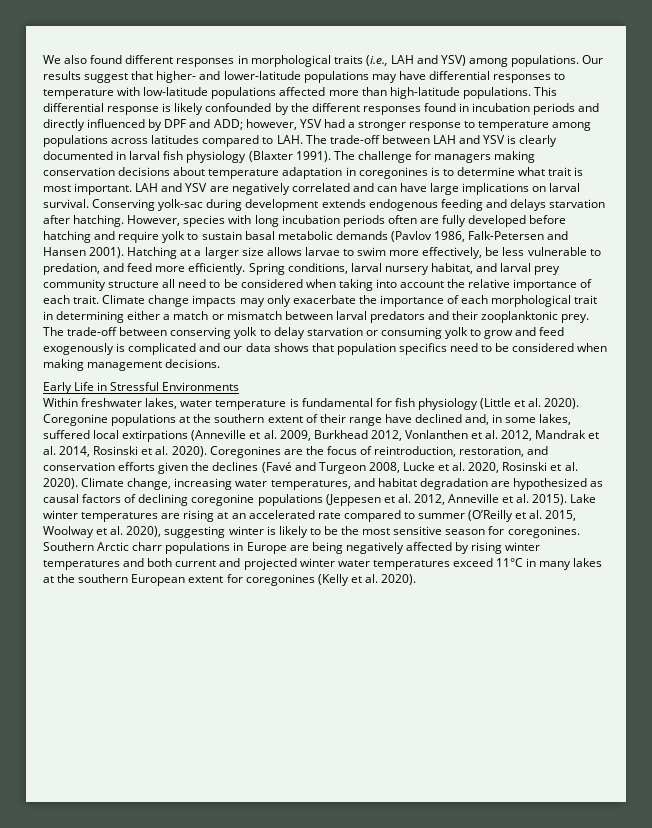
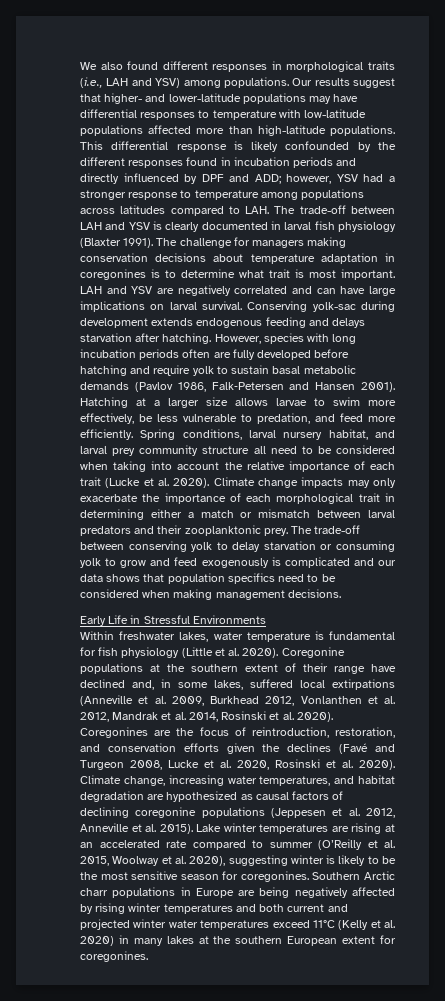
- Spring conditions, larval nursery habitat, and larval prey community structure all need to be considered when taking into account the relative importance of each trait.
+ Spring conditions, larval nursery habitat, and larval prey community structure all need to be considered when taking into account the relative importance of each trait (Lucke et al. 2020).
- Southern Arctic charr populations in Europe are being negatively affected by rising winter temperatures and both current and projected winter water temperatures exceed 11°C in many lakes at the southern European extent for coregonines (Kelly et al. 2020).
+ Southern Arctic charr populations in Europe are being negatively affected by rising winter temperatures and both current and projected winter water temperatures exceed 11°C (Kelly et al. 2020) in many lakes at the southern European extent for coregonines.

